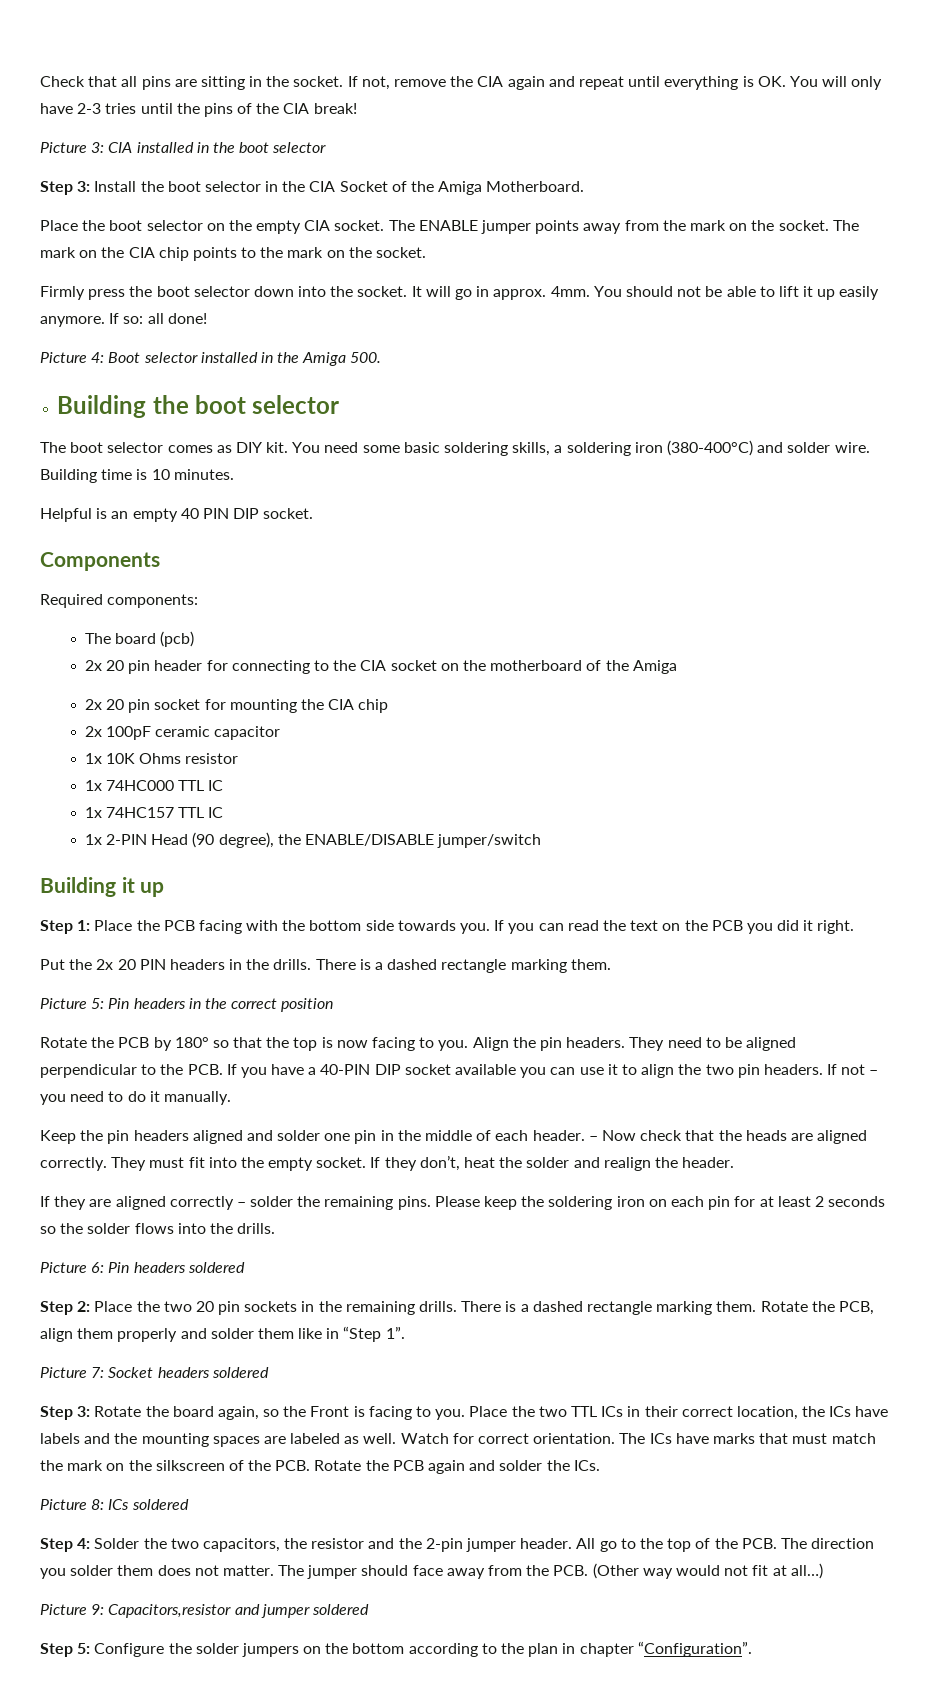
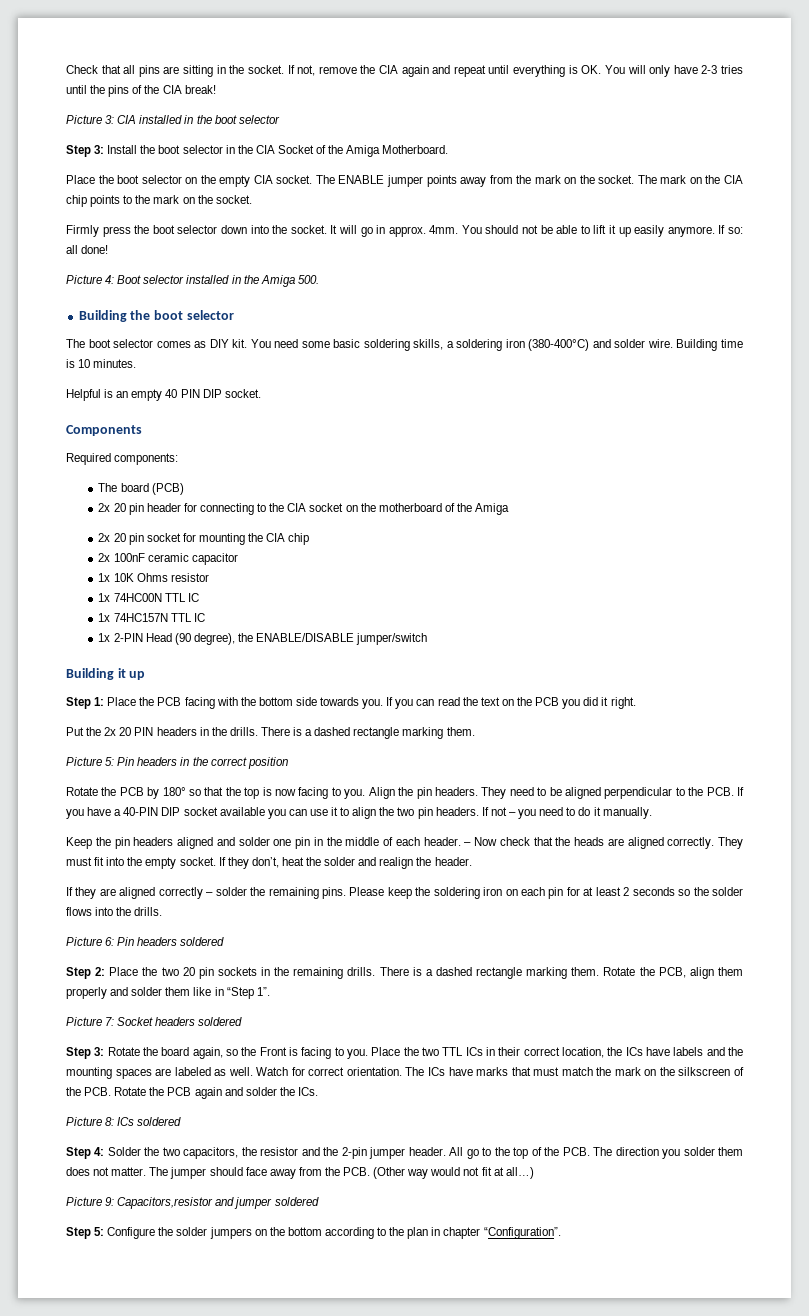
- The board (pcb)
+ The board (PCB)
- 2x 100pF ceramic capacitor
+ 2x 100nF ceramic capacitor
- 1x 74HC000 TTL IC
- 1x 74HC157 TTL IC
+ 1x 74HC00N TTL IC
+ 1x 74HC157N TTL IC

